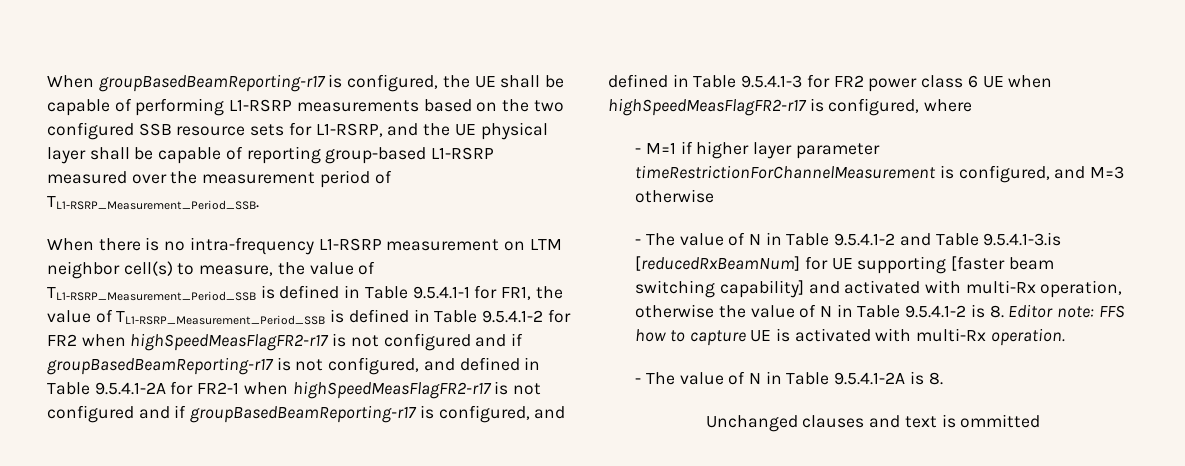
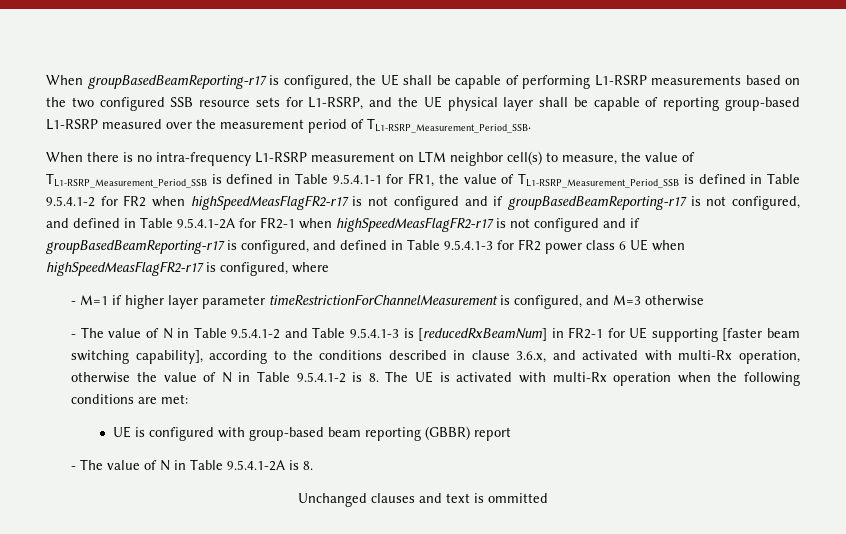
- - The value of N in Table 9.5.4.1-2 and Table 9.5.4.1-3.is [reducedRxBeamNum] for UE supporting [faster beam switching capability] and activated with multi-Rx operation, otherwise the value of N in Table 9.5.4.1-2 is 8. Editor note: FFS how to capture UE is activated with multi-Rx operation.
+ - The value of N in Table 9.5.4.1-2 and Table 9.5.4.1-3 is [reducedRxBeamNum] in FR2-1 for UE supporting [faster beam switching capability], according to the conditions described in clause 3.6.x, and activated with multi-Rx operation, otherwise the value of N in Table 9.5.4.1-2 is 8. The UE is activated with multi-Rx operation when the following conditions are met:
+ UE is configured with group-based beam reporting (GBBR) report

